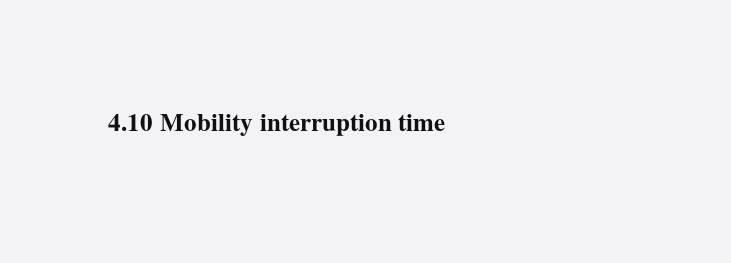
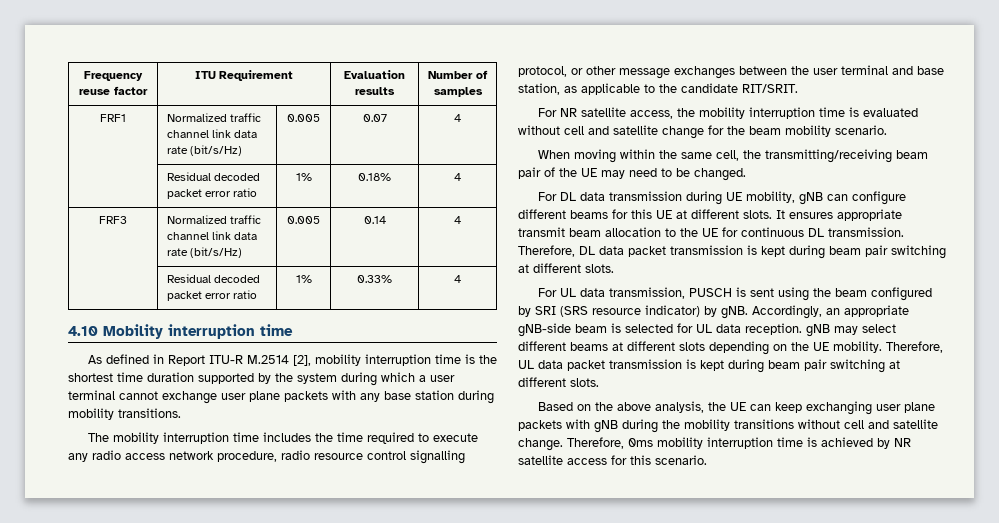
+ Frequency reuse factor | ITU Requirement | Evaluation results | Number of samples
+ FRF1 | Normalized traffic channel link data rate (bit/s/Hz) | 0.005 | 0.07 | 4
+ | Residual decoded packet error ratio | 1% | 0.18% | 4
+ FRF3 | Normalized traffic channel link data rate (bit/s/Hz) | 0.005 | 0.14 | 4
+ | Residual decoded packet error ratio | 1% | 0.33% | 4
  4.10 Mobility interruption time
+ As defined in Report ITU-R M.2514 [2], mobility interruption time is the shortest time duration supported by the system during which a user terminal cannot exchange user plane packets with any base station during mobility transitions.
+ The mobility interruption time includes the time required to execute any radio access network procedure, radio resource control signalling protocol, or other message exchanges between the user terminal and base station, as applicable to the candidate RIT/SRIT.
+ For NR satellite access, the mobility interruption time is evaluated without cell and satellite change for the beam mobility scenario.
+ When moving within the same cell, the transmitting/receiving beam pair of the UE may need to be changed.
+ For DL data transmission during UE mobility, gNB can configure different beams for this UE at different slots. It ensures appropriate transmit beam allocation to the UE for continuous DL transmission. Therefore, DL data packet transmission is kept during beam pair switching at different slots.
+ For UL data transmission, PUSCH is sent using the beam configured by SRI (SRS resource indicator) by gNB. Accordingly, an appropriate gNB-side beam is selected for UL data reception. gNB may select different beams at different slots depending on the UE mobility. Therefore, UL data packet transmission is kept during beam pair switching at different slots.
+ Based on the above analysis, the UE can keep exchanging user plane packets with gNB during the mobility transitions without cell and satellite change. Therefore, 0ms mobility interruption time is achieved by NR satellite access for this scenario.

